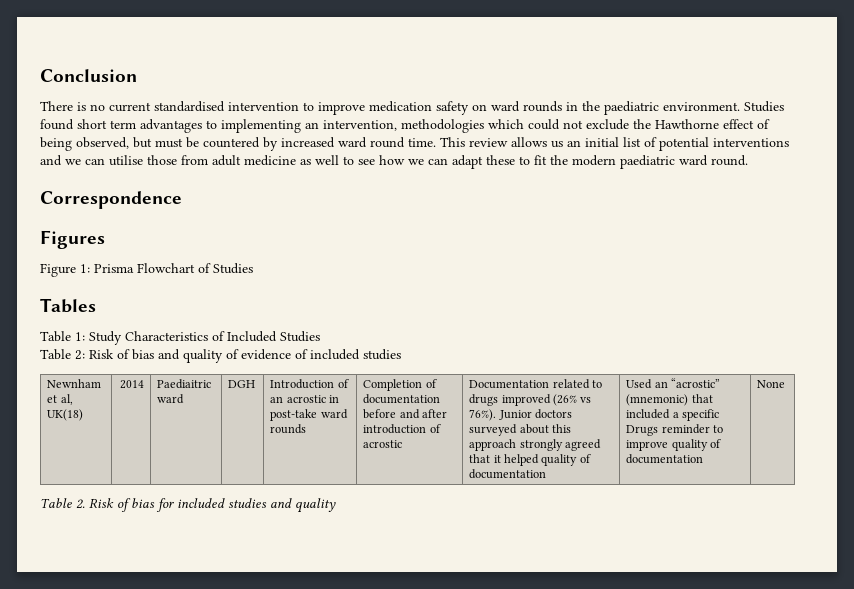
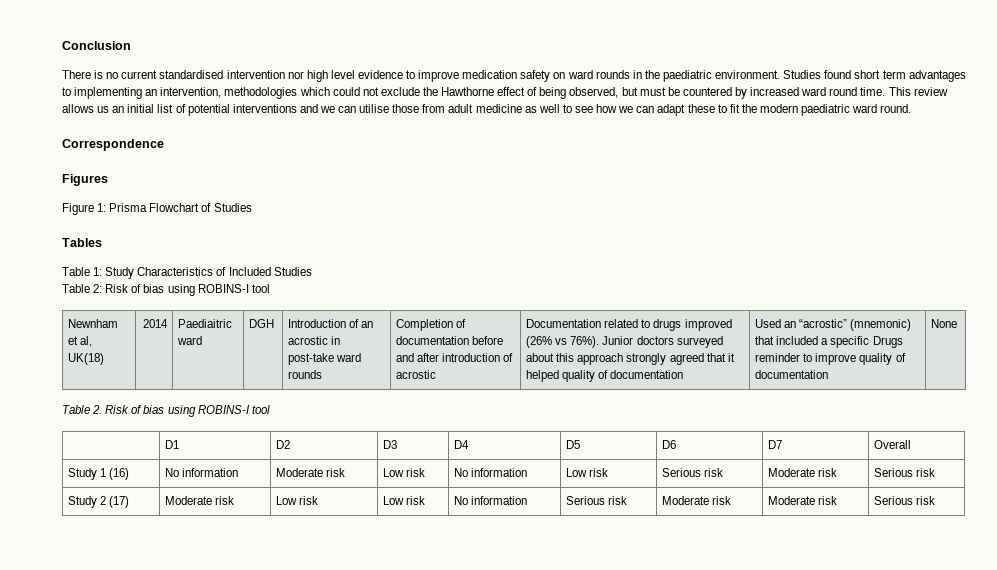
- There is no current standardised intervention to improve medication safety on ward rounds in the paediatric environment.
+ There is no current standardised intervention nor high level evidence to improve medication safety on ward rounds in the paediatric environment.
- Table 2: Risk of bias and quality of evidence of included studies
+ Table 2: Risk of bias using ROBINS-I tool
- Table 2. Risk of bias for included studies and quality
+ Table 2. Risk of bias using ROBINS-I tool
+ | D1 | D2 | D3 | D4 | D5 | D6 | D7 | Overall
+ Study 1 (16) | No information | Moderate risk | Low risk | No information | Low risk | Serious risk | Moderate risk | Serious risk
+ Study 2 (17) | Moderate risk | Low risk | Low risk | No information | Serious risk | Moderate risk | Moderate risk | Serious risk

